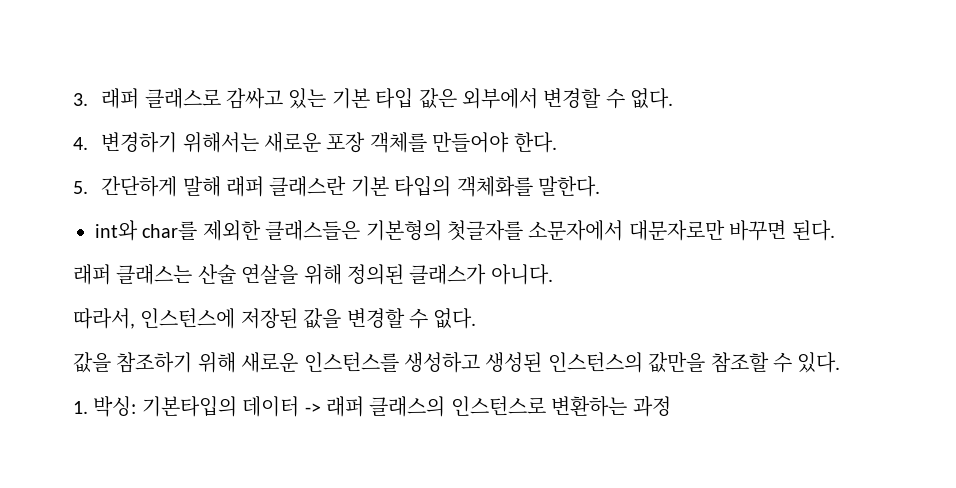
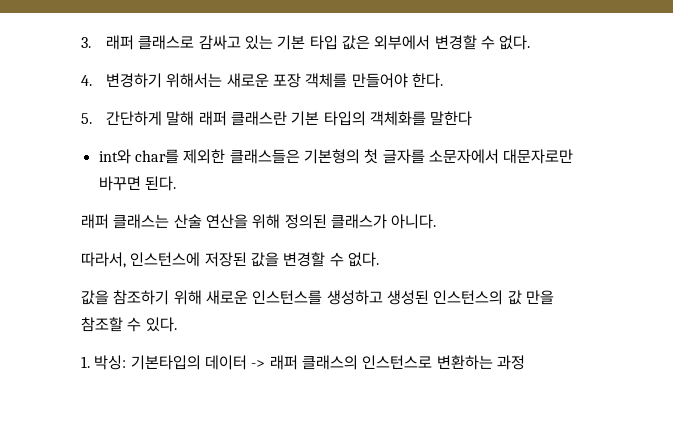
- 5. 간단하게 말해 래퍼 클래스란 기본 타입의 객체화를 말한다.
+ 5. 간단하게 말해 래퍼 클래스란 기본 타입의 객체화를 말한다
- int와 char를 제외한 클래스들은 기본형의 첫글자를 소문자에서 대문자로만 바꾸면 된다.
+ int와 char를 제외한 클래스들은 기본형의 첫 글자를 소문자에서 대문자로만 바꾸면 된다.
- 래퍼 클래스는 산술 연살을 위해 정의된 클래스가 아니다.
+ 래퍼 클래스는 산술 연산을 위해 정의된 클래스가 아니다.
- 값을 참조하기 위해 새로운 인스턴스를 생성하고 생성된 인스턴스의 값만을 참조할 수 있다.
+ 값을 참조하기 위해 새로운 인스턴스를 생성하고 생성된 인스턴스의 값 만을 참조할 수 있다.

